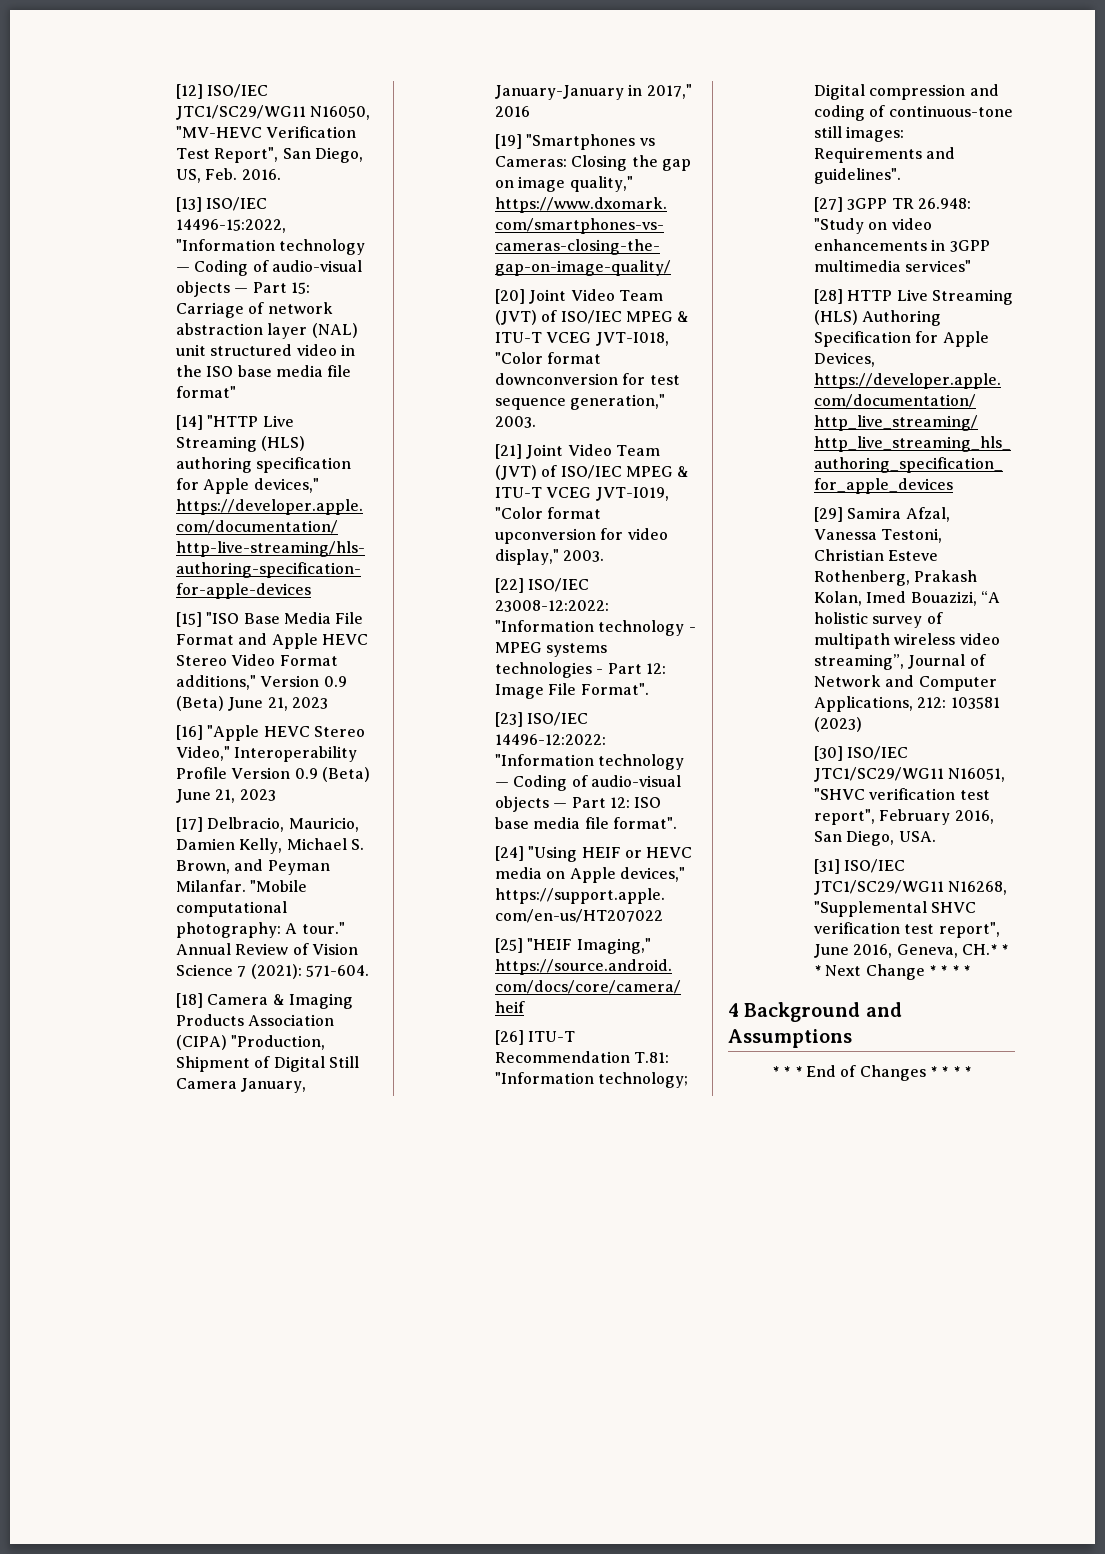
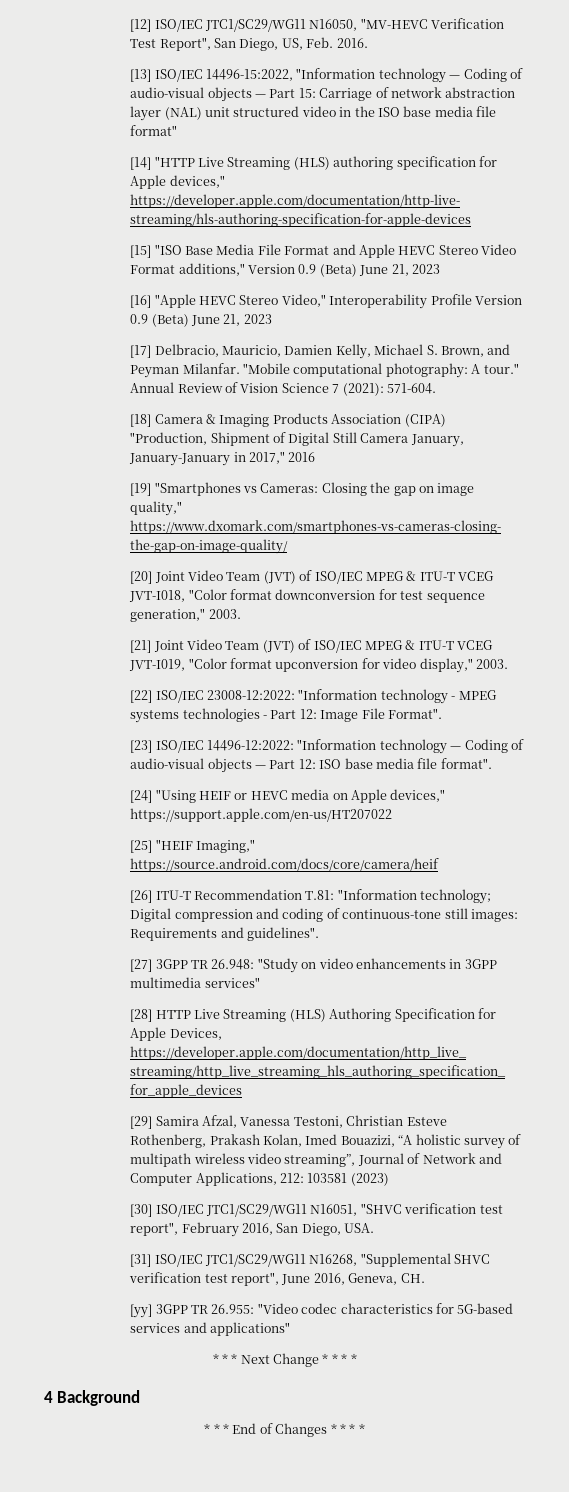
- [31] ISO/IEC JTC1/SC29/WG11 N16268, "Supplemental SHVC verification test report", June 2016, Geneva, CH.* * * Next Change * * * *
+ [31] ISO/IEC JTC1/SC29/WG11 N16268, "Supplemental SHVC verification test report", June 2016, Geneva, CH.
+ [yy] 3GPP TR 26.955: "Video codec characteristics for 5G-based services and applications"
+ * * * Next Change * * * *
- 4 Background and Assumptions
+ 4 Background

